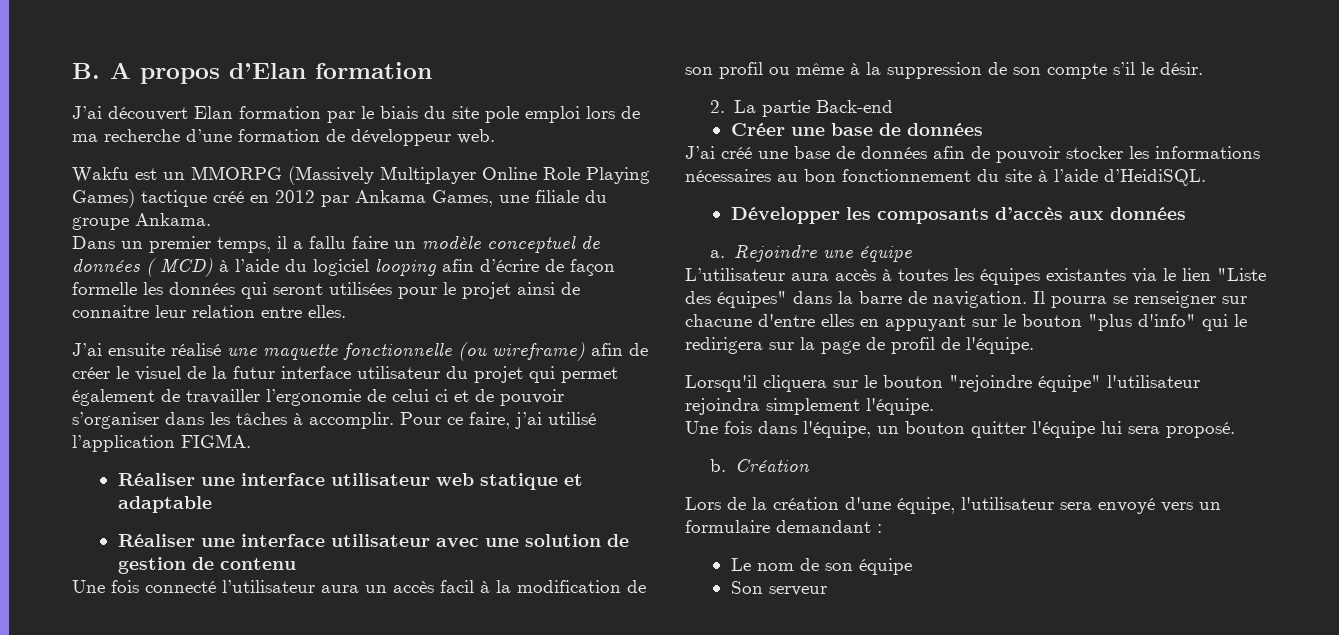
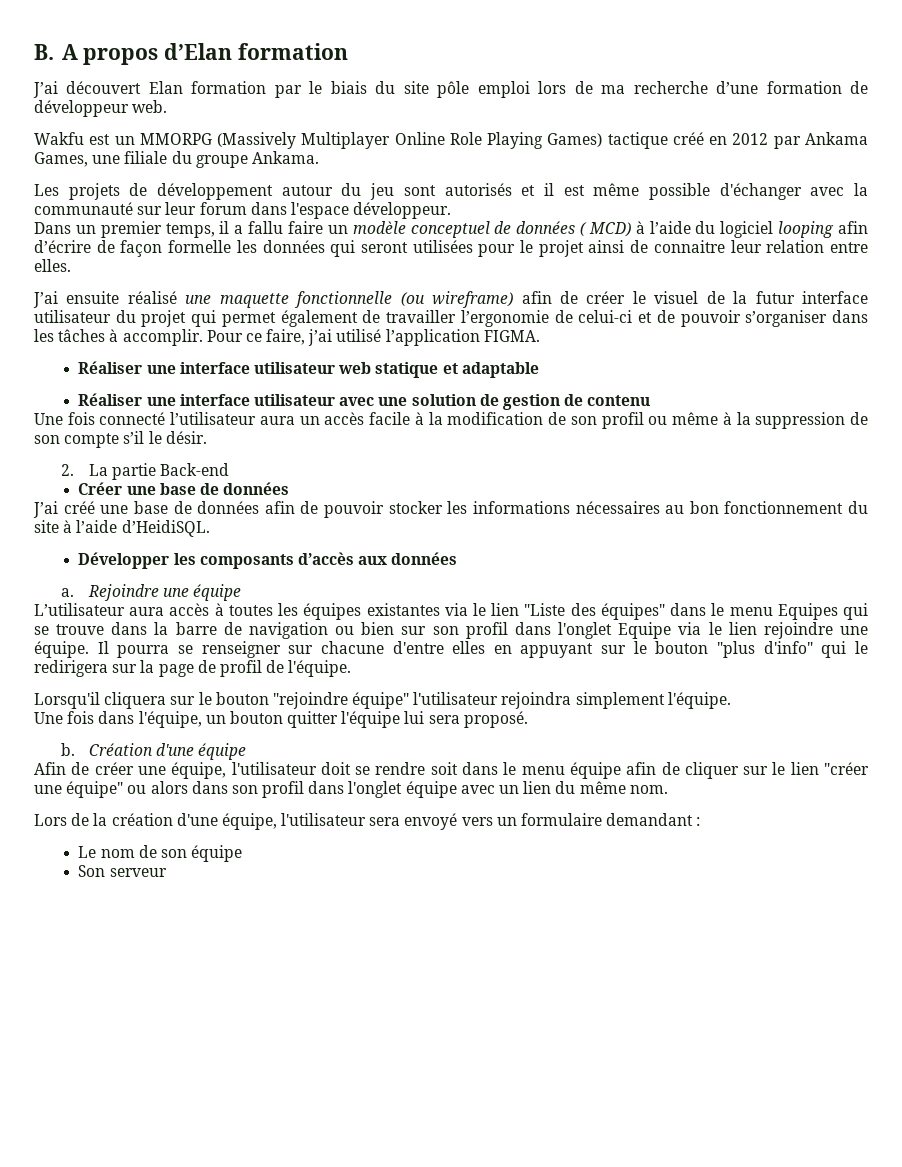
- J’ai découvert Elan formation par le biais du site pole emploi lors de ma recherche d’une formation de développeur web.
+ J’ai découvert Elan formation par le biais du site pôle emploi lors de ma recherche d’une formation de développeur web.
+ Les projets de développement autour du jeu sont autorisés et il est même possible d'échanger avec la communauté sur leur forum dans l'espace développeur.
- J’ai ensuite réalisé une maquette fonctionnelle (ou wireframe) afin de créer le visuel de la futur interface utilisateur du projet qui permet également de travailler l’ergonomie de celui ci et de pouvoir s’organiser dans les tâches à accomplir.
+ J’ai ensuite réalisé une maquette fonctionnelle (ou wireframe) afin de créer le visuel de la futur interface utilisateur du projet qui permet également de travailler l’ergonomie de celui-ci et de pouvoir s’organiser dans les tâches à accomplir.
- Une fois connecté l’utilisateur aura un accès facil à la modification de son profil ou même à la suppression de son compte s’il le désir.
+ Une fois connecté l’utilisateur aura un accès facile à la modification de son profil ou même à la suppression de son compte s’il le désir.
- L’utilisateur aura accès à toutes les équipes existantes via le lien "Liste des équipes" dans la barre de navigation.
+ L’utilisateur aura accès à toutes les équipes existantes via le lien "Liste des équipes" dans le menu Equipes qui se trouve dans la barre de navigation ou bien sur son profil dans l'onglet Equipe via le lien rejoindre une équipe.
- Création
+ Création d'une équipe
+ Afin de créer une équipe, l'utilisateur doit se rendre soit dans le menu équipe afin de cliquer sur le lien "créer une équipe" ou alors dans son profil dans l'onglet équipe avec un lien du même nom.

